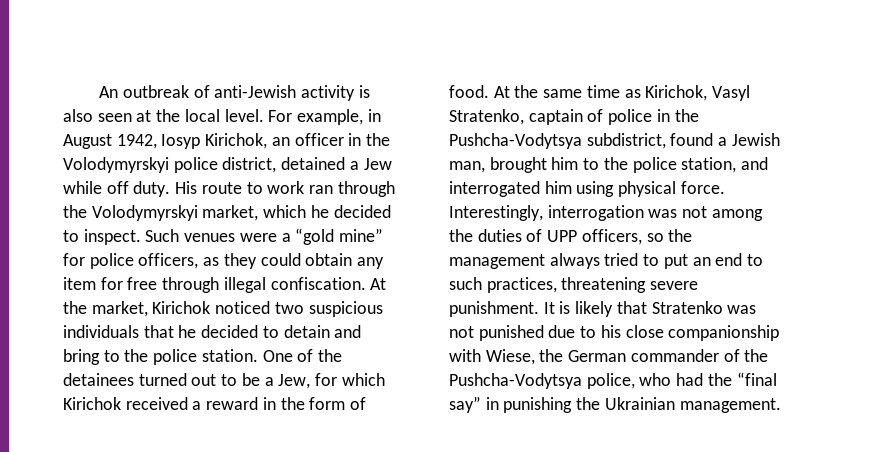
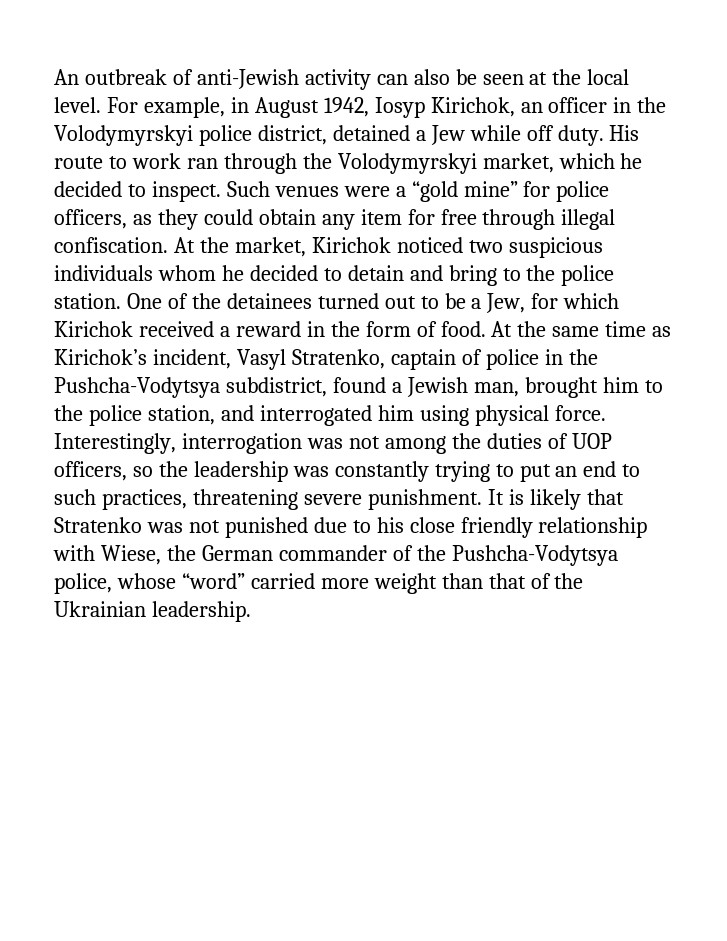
- An outbreak of anti-Jewish activity is also seen at the local level.
+ An outbreak of anti-Jewish activity can also be seen at the local level.
- At the market, Kirichok noticed two suspicious individuals that he decided to detain and bring to the police station.
+ At the market, Kirichok noticed two suspicious individuals whom he decided to detain and bring to the police station.
- At the same time as Kirichok, Vasyl Stratenko, captain of police in the Pushcha-Vodytsya subdistrict, found a Jewish man, brought him to the police station, and interrogated him using physical force.
+ At the same time as Kirichok’s incident, Vasyl Stratenko, captain of police in the Pushcha-Vodytsya subdistrict, found a Jewish man, brought him to the police station, and interrogated him using physical force.
- Interestingly, interrogation was not among the duties of UPP officers, so the management always tried to put an end to such practices, threatening severe punishment.
+ Interestingly, interrogation was not among the duties of UOP officers, so the leadership was constantly trying to put an end to such practices, threatening severe punishment.
- It is likely that Stratenko was not punished due to his close companionship with Wiese, the German commander of the Pushcha-Vodytsya police, who had the “final say” in punishing the Ukrainian management.
+ It is likely that Stratenko was not punished due to his close friendly relationship with Wiese, the German commander of the Pushcha-Vodytsya police, whose “word” carried more weight than that of the Ukrainian leadership.

